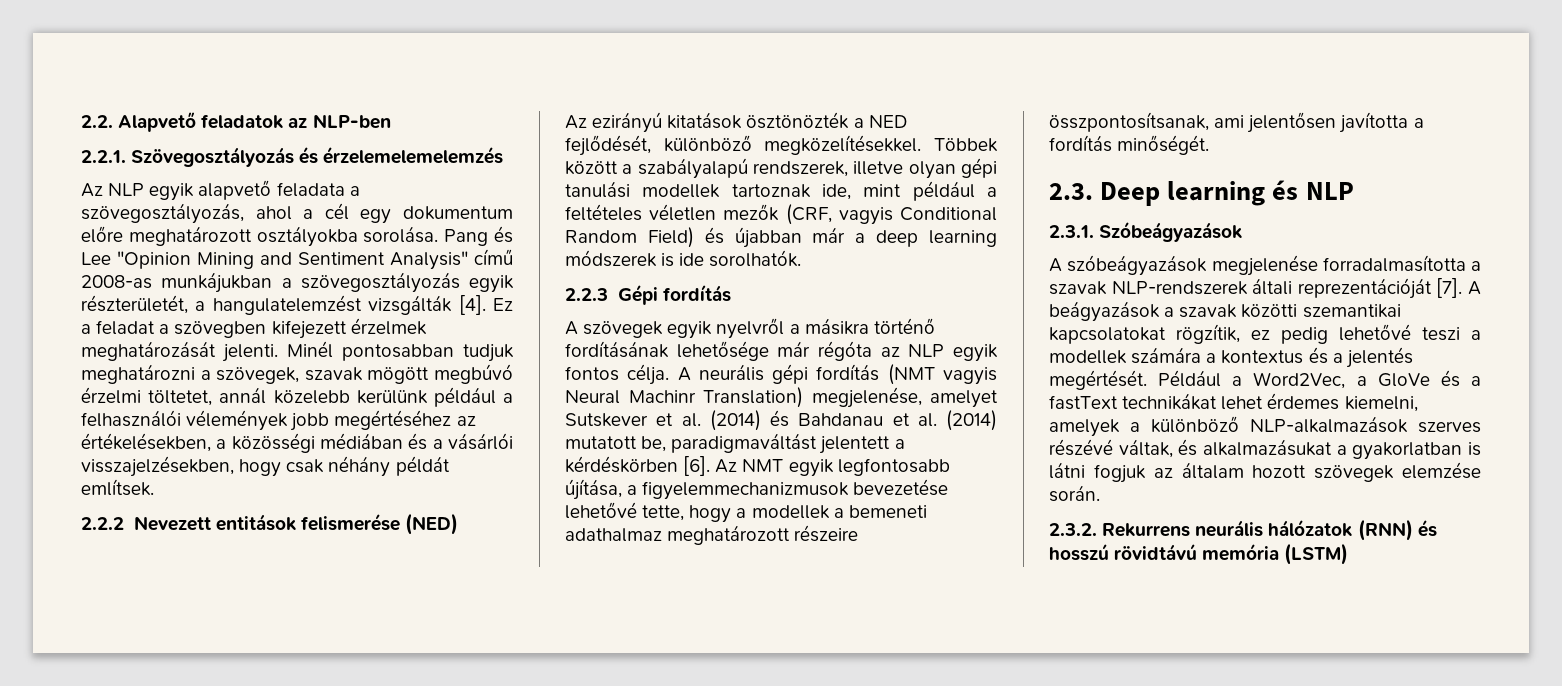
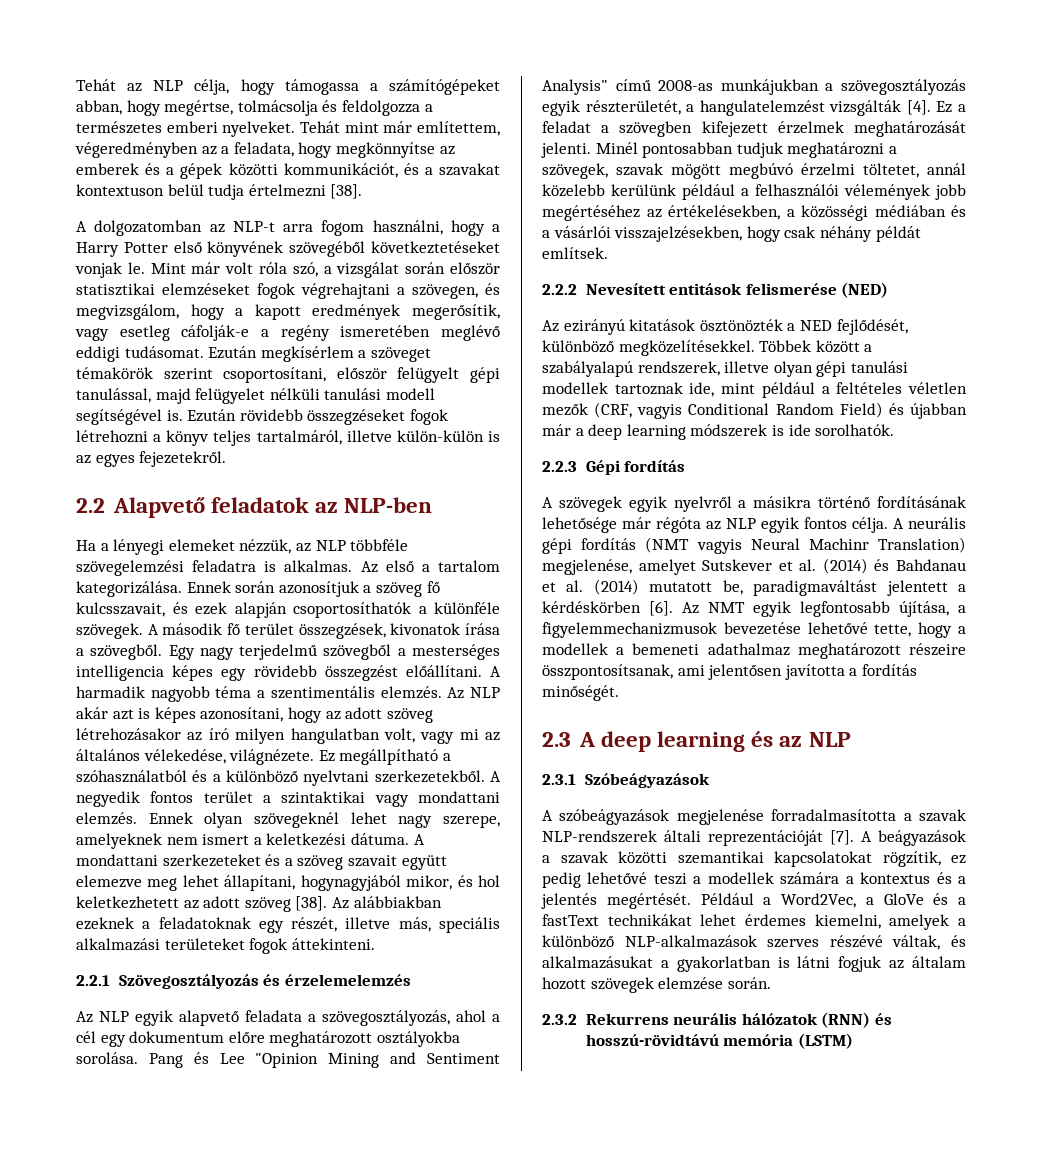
- 2.2. Alapvető feladatok az NLP-ben
- 2.2.1. Szövegosztályozás és érzelemelemelemzés
+ Tehát az NLP célja, hogy támogassa a számítógépeket abban, hogy megértse, tolmácsolja és feldolgozza a természetes emberi nyelveket. Tehát mint már említettem, végeredményben az a feladata, hogy megkönnyítse az emberek és a gépek közötti kommunikációt, és a szavakat kontextuson belül tudja értelmezni [38].
+ A dolgozatomban az NLP-t arra fogom használni, hogy a Harry Potter első könyvének szövegéből következtetéseket vonjak le. Mint már volt róla szó, a vizsgálat során először statisztikai elemzéseket fogok végrehajtani a szövegen, és megvizsgálom, hogy a kapott eredmények megerősítik, vagy esetleg cáfolják-e a regény ismeretében meglévő eddigi tudásomat. Ezután megkísérlem a szöveget témakörök szerint csoportosítani, először felügyelt gépi tanulással, majd felügyelet nélküli tanulási modell segítségével is. Ezután rövidebb összegzéseket fogok létrehozni a könyv teljes tartalmáról, illetve külön-külön is az egyes fejezetekről.
+ 2.2 Alapvető feladatok az NLP-ben
+ Ha a lényegi elemeket nézzük, az NLP többféle szövegelemzési feladatra is alkalmas. Az első a tartalom kategorizálása. Ennek során azonosítjuk a szöveg fő kulcsszavait, és ezek alapján csoportosíthatók a különféle szövegek. A második fő terület összegzések, kivonatok írása a szövegből. Egy nagy terjedelmű szövegből a mesterséges intelligencia képes egy rövidebb összegzést előállítani. A harmadik nagyobb téma a szentimentális elemzés. Az NLP akár azt is képes azonosítani, hogy az adott szöveg létrehozásakor az író milyen hangulatban volt, vagy mi az általános vélekedése, világnézete. Ez megállpítható a szóhasználatból és a különböző nyelvtani szerkezetekből. A negyedik fontos terület a szintaktikai vagy mondattani elemzés. Ennek olyan szövegeknél lehet nagy szerepe, amelyeknek nem ismert a keletkezési dátuma. A mondattani szerkezeteket és a szöveg szavait együtt elemezve meg lehet állapítani, hogynagyjából mikor, és hol keletkezhetett az adott szöveg [38]. Az alábbiakban ezeknek a feladatoknak egy részét, illetve más, speciális alkalmazási területeket fogok áttekinteni.
+ 2.2.1 Szövegosztályozás és érzelemelemzés
- 2.2.2 Nevezett entitások felismerése (NED)
+ 2.2.2 Nevesített entitások felismerése (NED)
- 2.3. Deep learning és NLP
+ 2.3 A deep learning és az NLP
- 2.3.1. Szóbeágyazások
+ 2.3.1 Szóbeágyazások
- 2.3.2. Rekurrens neurális hálózatok (RNN) és hosszú rövidtávú memória (LSTM)
+ 2.3.2 Rekurrens neurális hálózatok (RNN) és hosszú-rövidtávú memória (LSTM)

